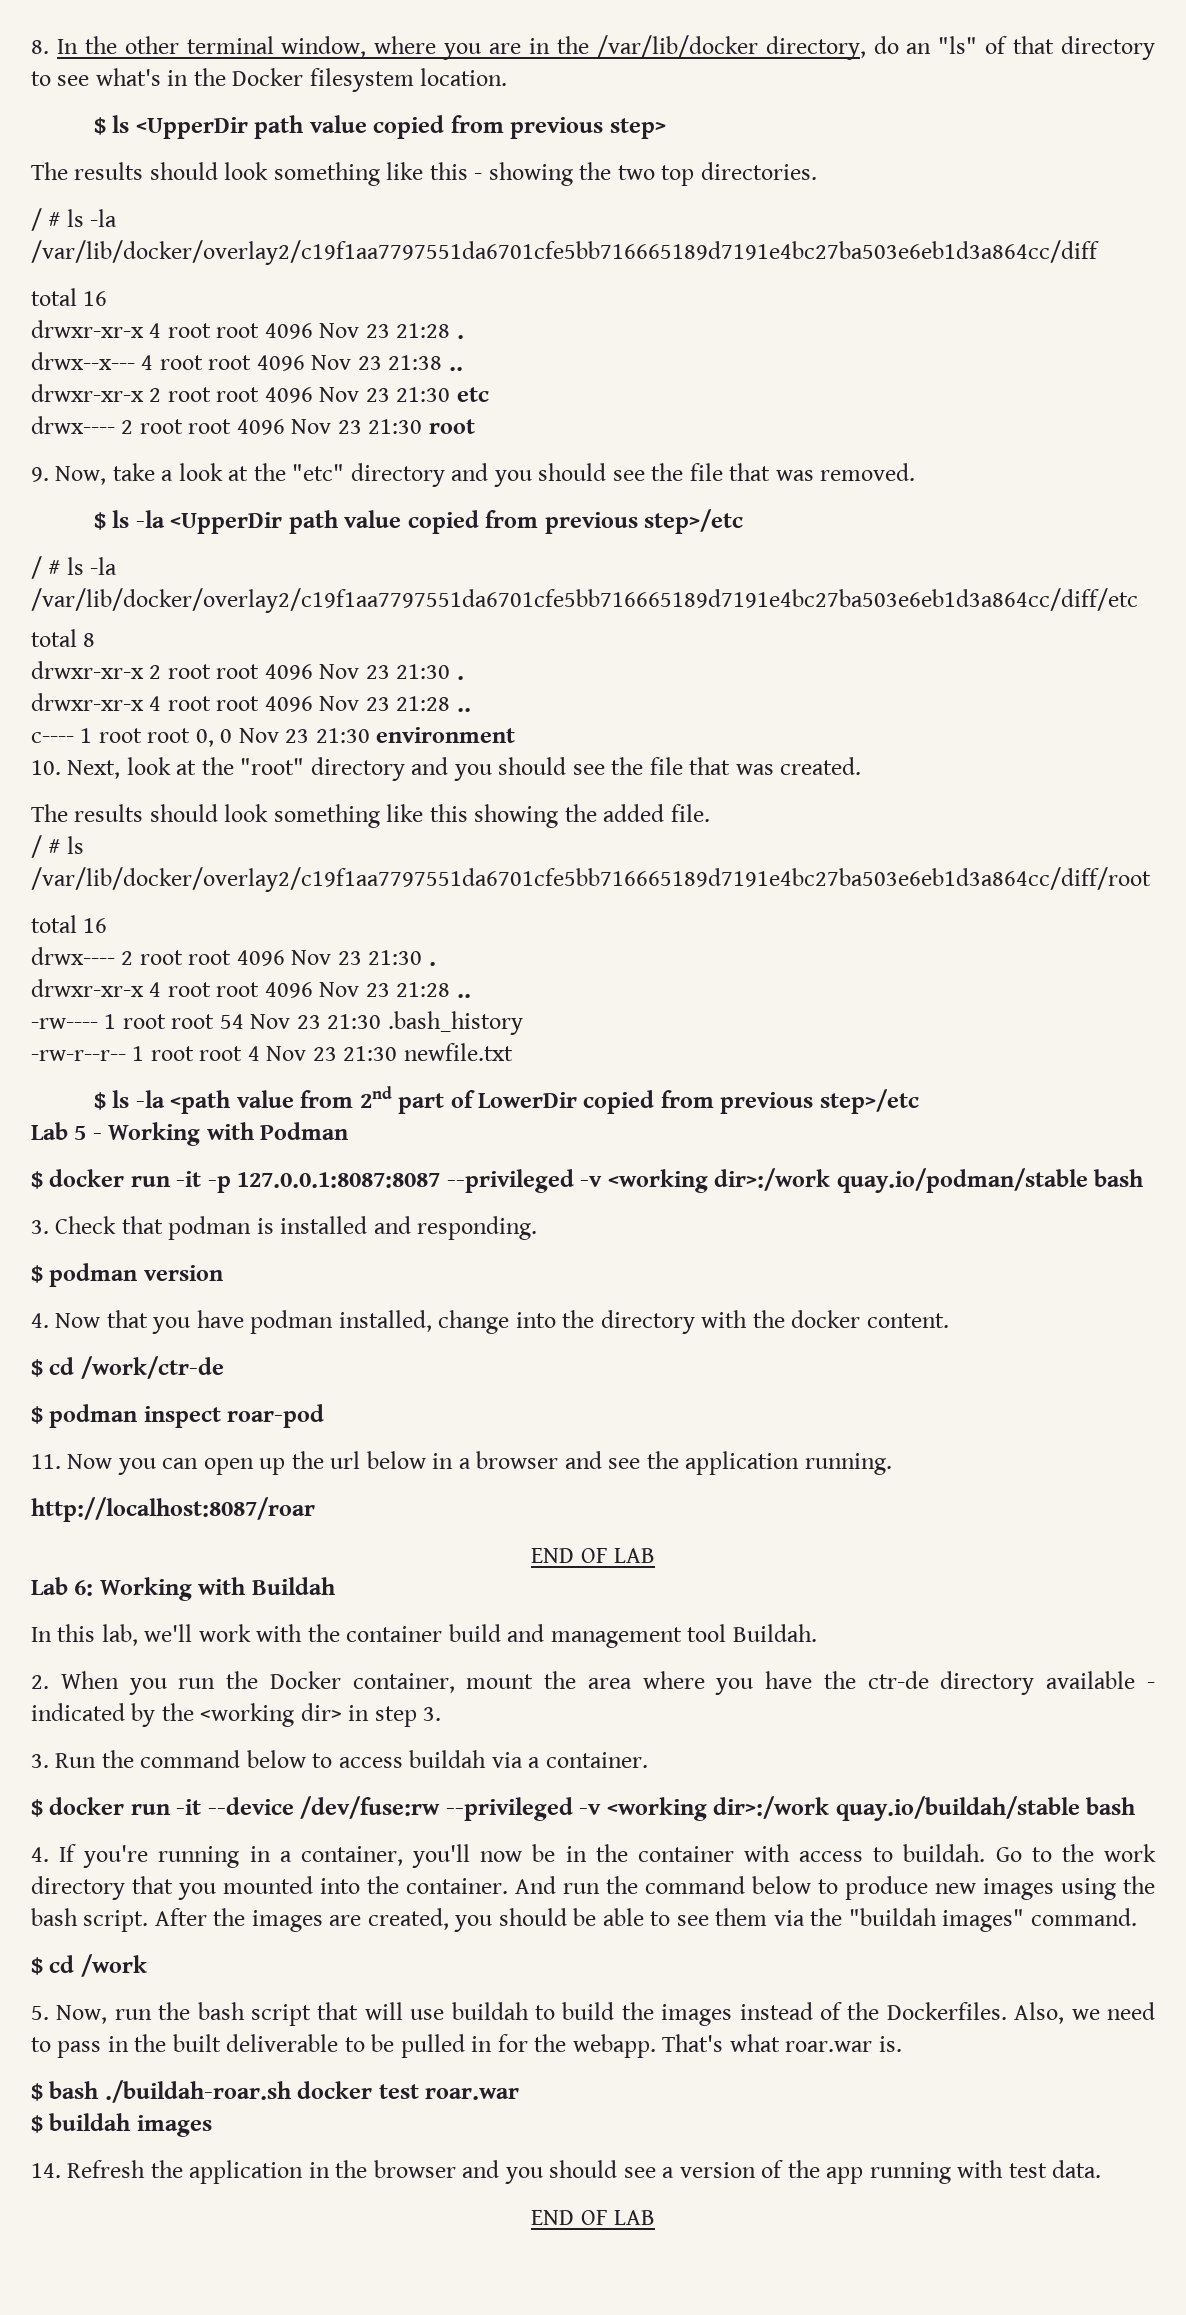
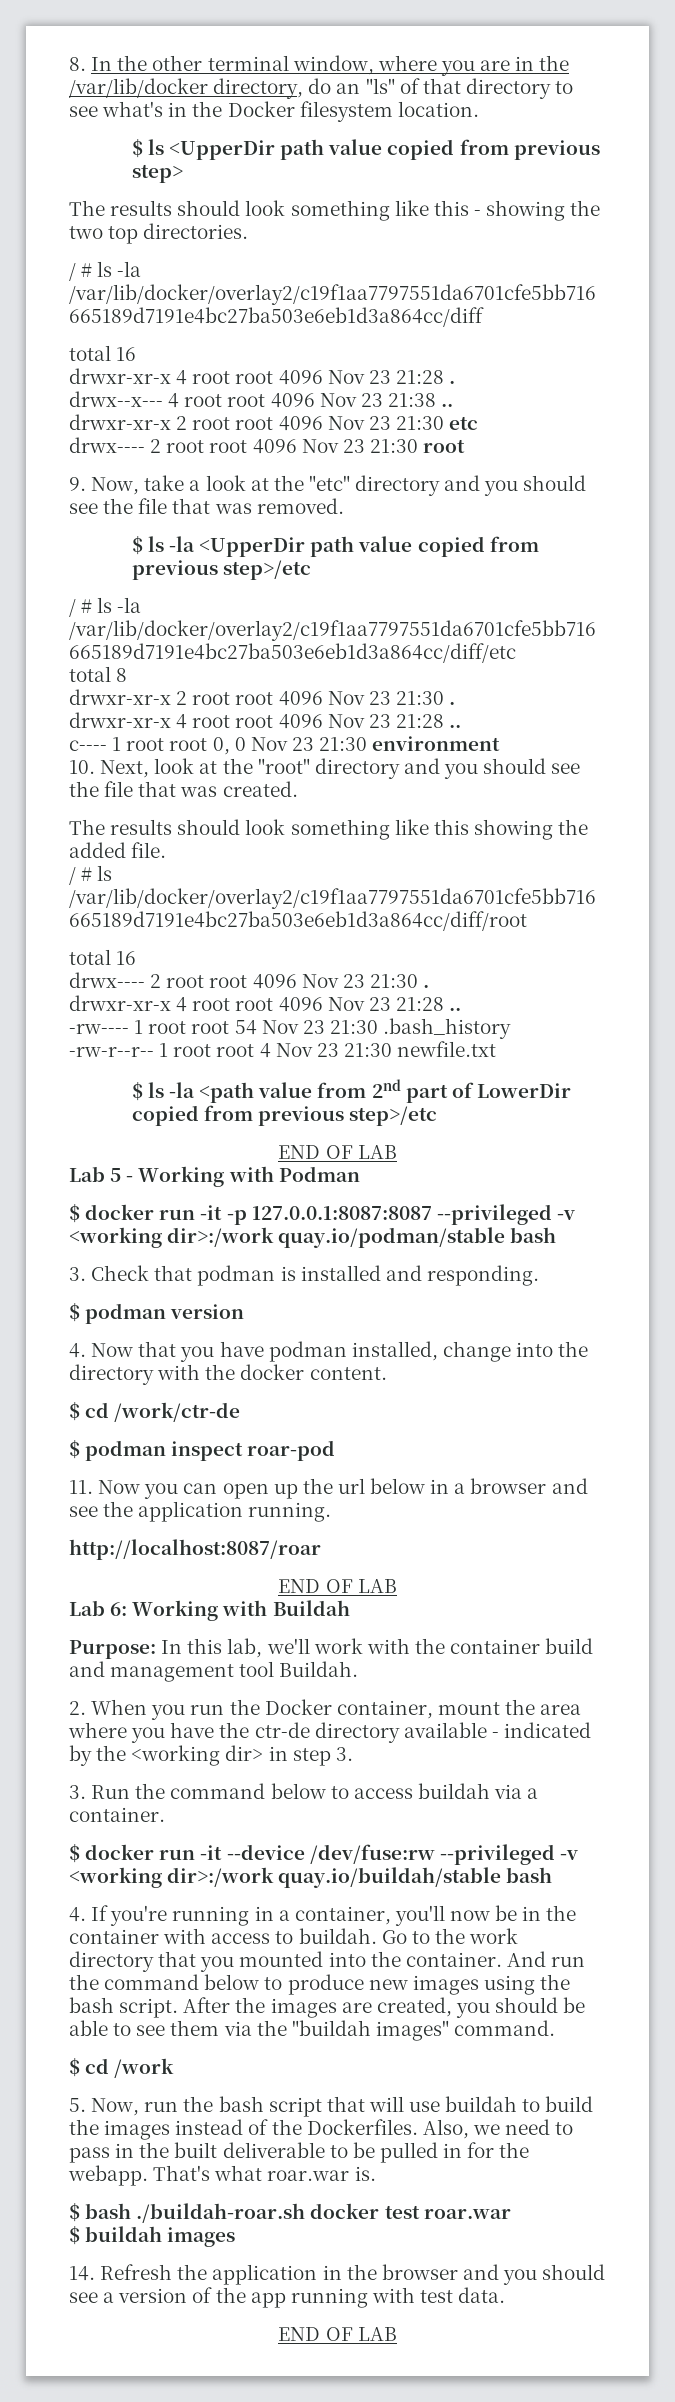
  $ ls -la <path value from 2nd part of LowerDir copied from previous step>/etc
+ END OF LAB
- In this lab, we'll work with the container build and management tool Buildah.
+ Purpose: In this lab, we'll work with the container build and management tool Buildah.

